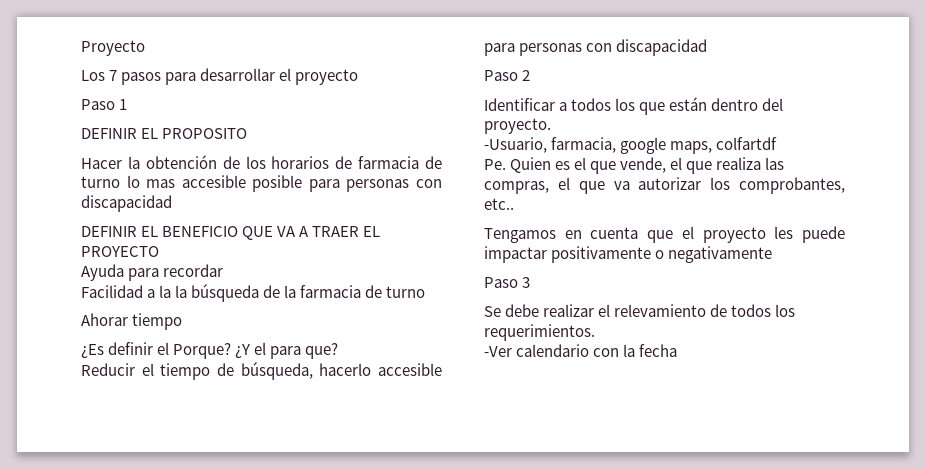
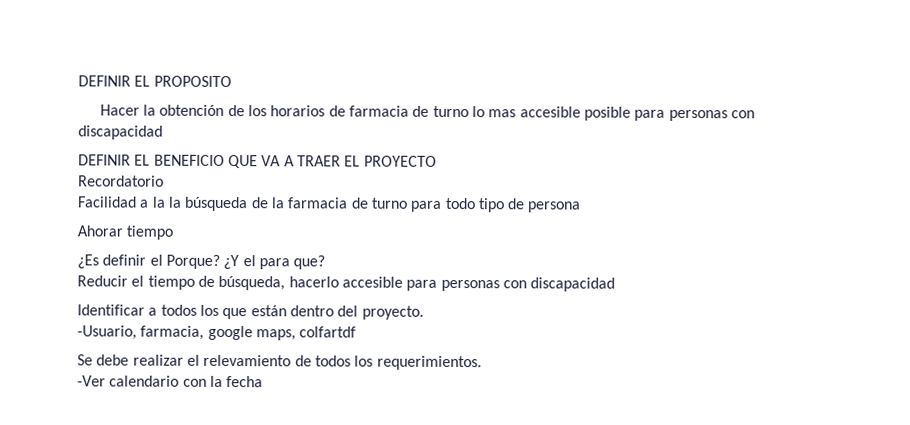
- Proyecto
- Los 7 pasos para desarrollar el proyecto
- Paso 1
- Ayuda para recordar
+ Recordatorio
- Facilidad a la la búsqueda de la farmacia de turno
+ Facilidad a la la búsqueda de la farmacia de turno para todo tipo de persona
- Paso 2
- Pe. Quien es el que vende, el que realiza las compras, el que va autorizar los comprobantes, etc..
- Tengamos en cuenta que el proyecto les puede impactar positivamente o negativamente
- Paso 3

